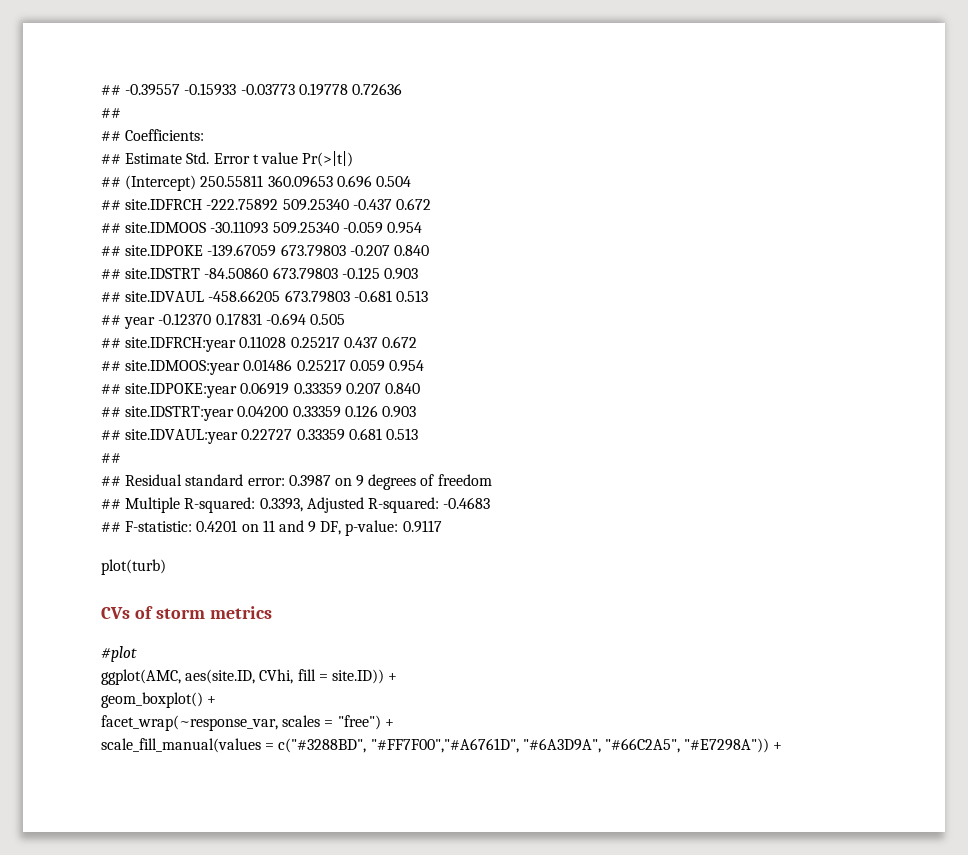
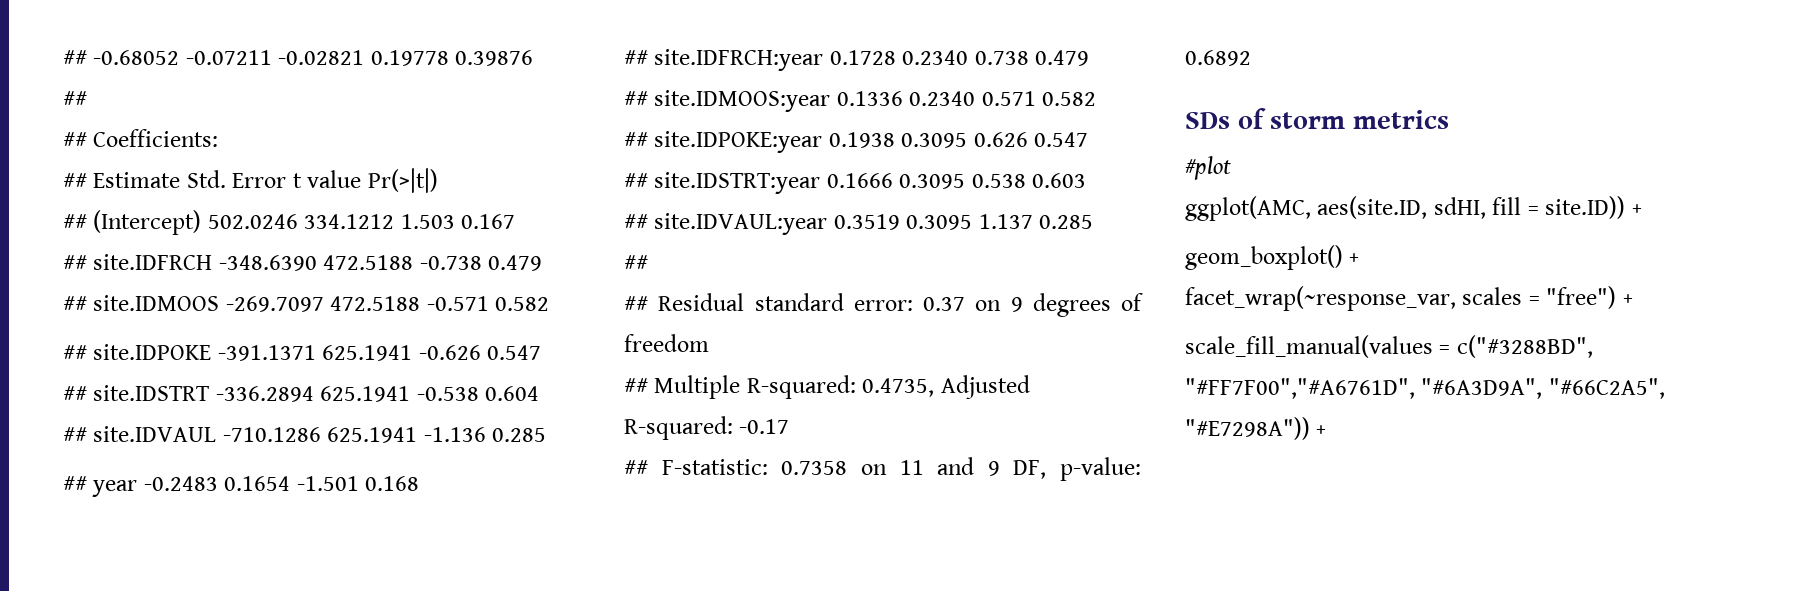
- ## -0.39557 -0.15933 -0.03773 0.19778 0.72636
+ ## -0.68052 -0.07211 -0.02821 0.19778 0.39876
- ## (Intercept) 250.55811 360.09653 0.696 0.504
- ## site.IDFRCH -222.75892 509.25340 -0.437 0.672
- ## site.IDMOOS -30.11093 509.25340 -0.059 0.954
- ## site.IDPOKE -139.67059 673.79803 -0.207 0.840
- ## site.IDSTRT -84.50860 673.79803 -0.125 0.903
- ## site.IDVAUL -458.66205 673.79803 -0.681 0.513
- ## year -0.12370 0.17831 -0.694 0.505
- ## site.IDFRCH:year 0.11028 0.25217 0.437 0.672
- ## site.IDMOOS:year 0.01486 0.25217 0.059 0.954
- ## site.IDPOKE:year 0.06919 0.33359 0.207 0.840
- ## site.IDSTRT:year 0.04200 0.33359 0.126 0.903
- ## site.IDVAUL:year 0.22727 0.33359 0.681 0.513
+ ## (Intercept) 502.0246 334.1212 1.503 0.167
+ ## site.IDFRCH -348.6390 472.5188 -0.738 0.479
+ ## site.IDMOOS -269.7097 472.5188 -0.571 0.582
+ ## site.IDPOKE -391.1371 625.1941 -0.626 0.547
+ ## site.IDSTRT -336.2894 625.1941 -0.538 0.604
+ ## site.IDVAUL -710.1286 625.1941 -1.136 0.285
+ ## year -0.2483 0.1654 -1.501 0.168
+ ## site.IDFRCH:year 0.1728 0.2340 0.738 0.479
+ ## site.IDMOOS:year 0.1336 0.2340 0.571 0.582
+ ## site.IDPOKE:year 0.1938 0.3095 0.626 0.547
+ ## site.IDSTRT:year 0.1666 0.3095 0.538 0.603
+ ## site.IDVAUL:year 0.3519 0.3095 1.137 0.285
- ## Residual standard error: 0.3987 on 9 degrees of freedom
+ ## Residual standard error: 0.37 on 9 degrees of freedom
- ## Multiple R-squared: 0.3393, Adjusted R-squared: -0.4683
+ ## Multiple R-squared: 0.4735, Adjusted R-squared: -0.17
- ## F-statistic: 0.4201 on 11 and 9 DF, p-value: 0.9117
- plot(turb)
- CVs of storm metrics
+ ## F-statistic: 0.7358 on 11 and 9 DF, p-value: 0.6892
+ SDs of storm metrics
- ggplot(AMC, aes(site.ID, CVhi, fill = site.ID)) +
+ ggplot(AMC, aes(site.ID, sdHI, fill = site.ID)) +

